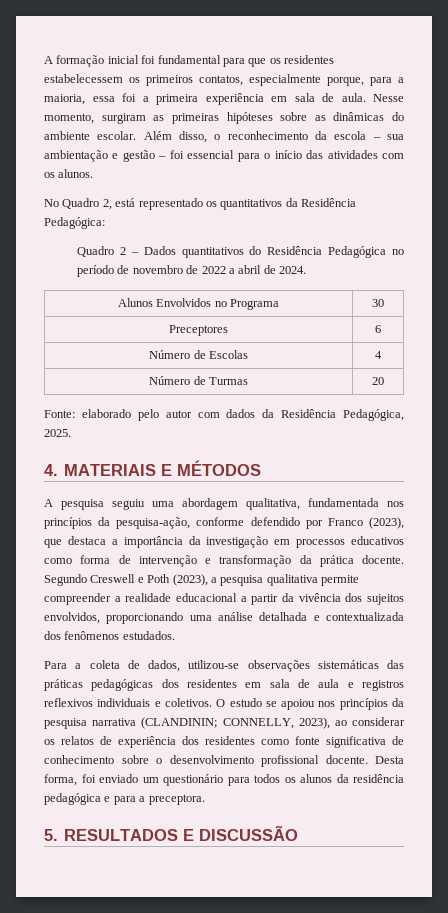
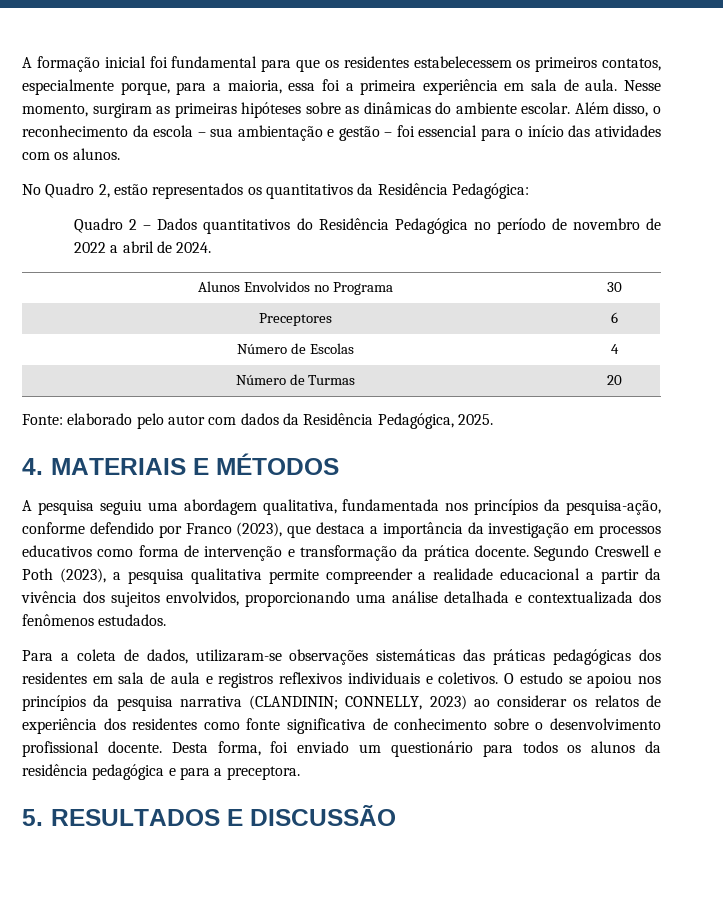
- No Quadro 2, está representado os quantitativos da Residência Pedagógica:
+ No Quadro 2, estão representados os quantitativos da Residência Pedagógica:
- Para a coleta de dados, utilizou-se observações sistemáticas das práticas pedagógicas dos residentes em sala de aula e registros reflexivos individuais e coletivos.
+ Para a coleta de dados, utilizaram-se observações sistemáticas das práticas pedagógicas dos residentes em sala de aula e registros reflexivos individuais e coletivos.
- O estudo se apoiou nos princípios da pesquisa narrativa (CLANDININ; CONNELLY, 2023), ao considerar os relatos de experiência dos residentes como fonte significativa de conhecimento sobre o desenvolvimento profissional docente.
+ O estudo se apoiou nos princípios da pesquisa narrativa (CLANDININ; CONNELLY, 2023) ao considerar os relatos de experiência dos residentes como fonte significativa de conhecimento sobre o desenvolvimento profissional docente.

